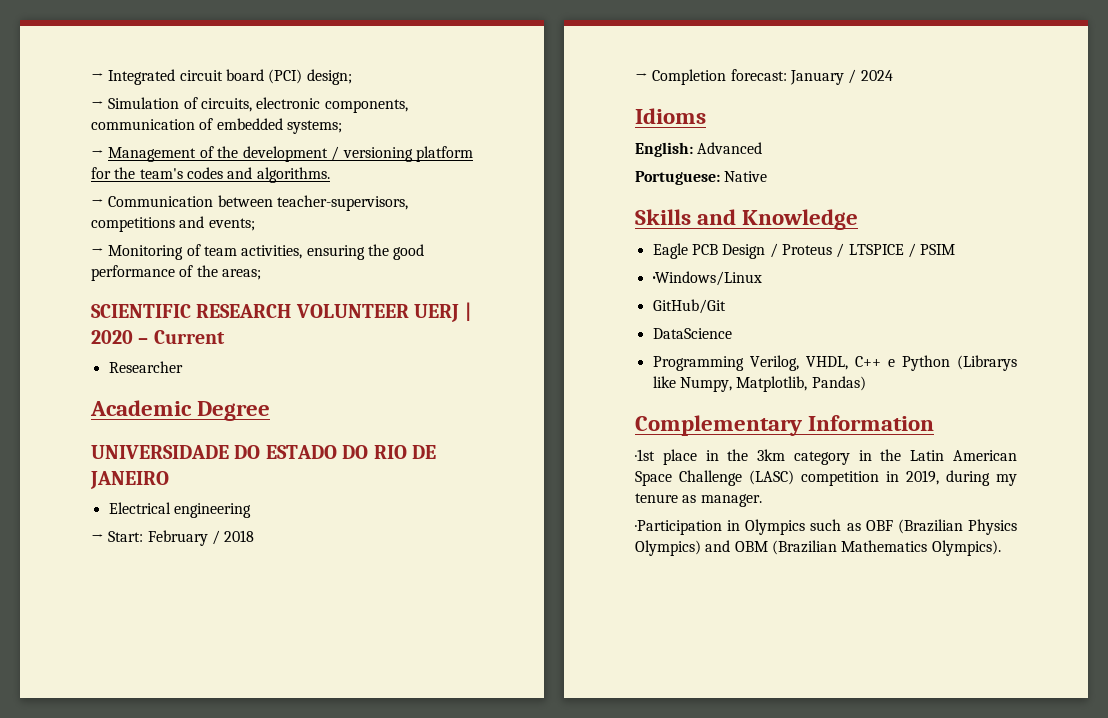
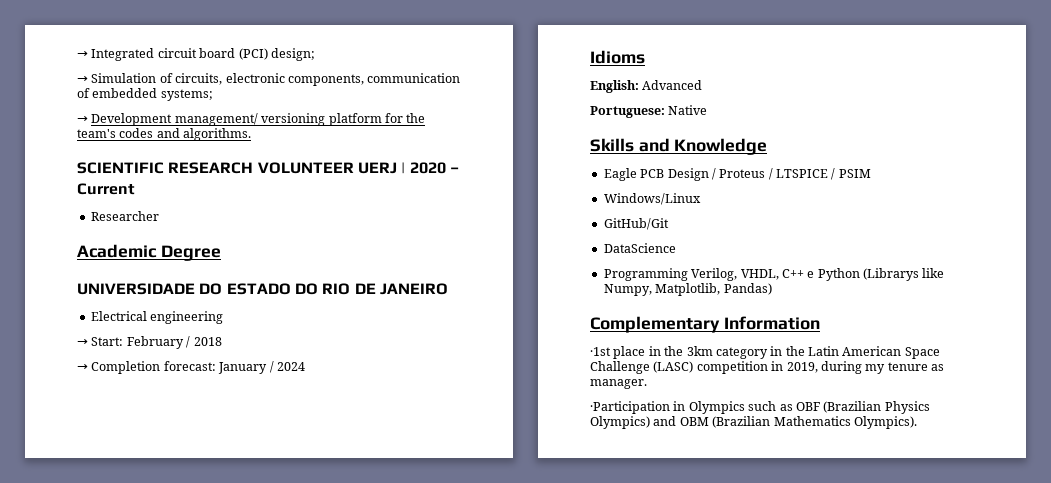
- → Management of the development / versioning platform for the team's codes and algorithms.
+ → Development management/ versioning platform for the team's codes and algorithms.
- → Communication between teacher-supervisors, competitions and events;
- → Monitoring of team activities, ensuring the good performance of the areas;
- ·Windows/Linux
+ Windows/Linux

